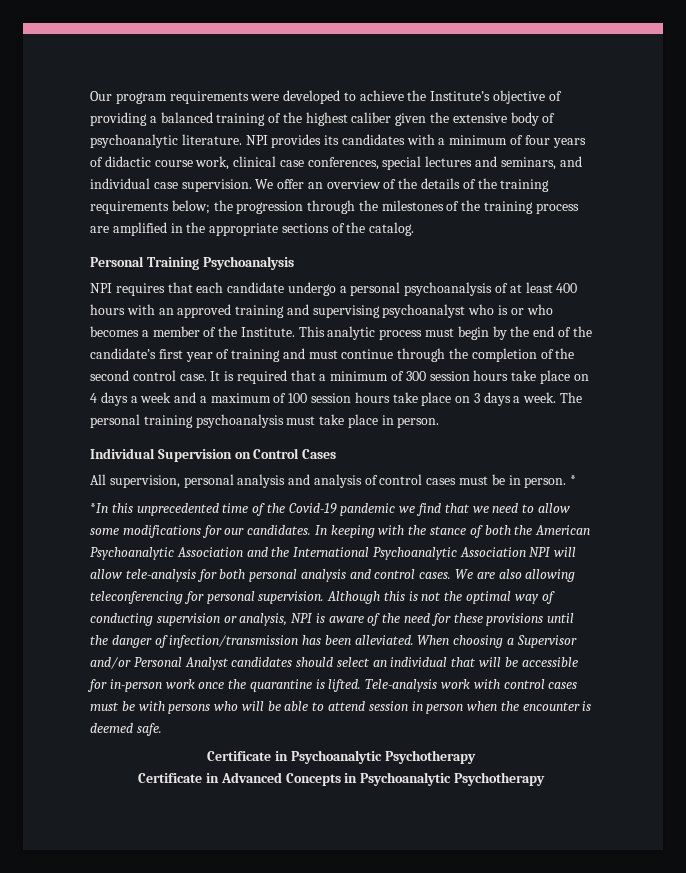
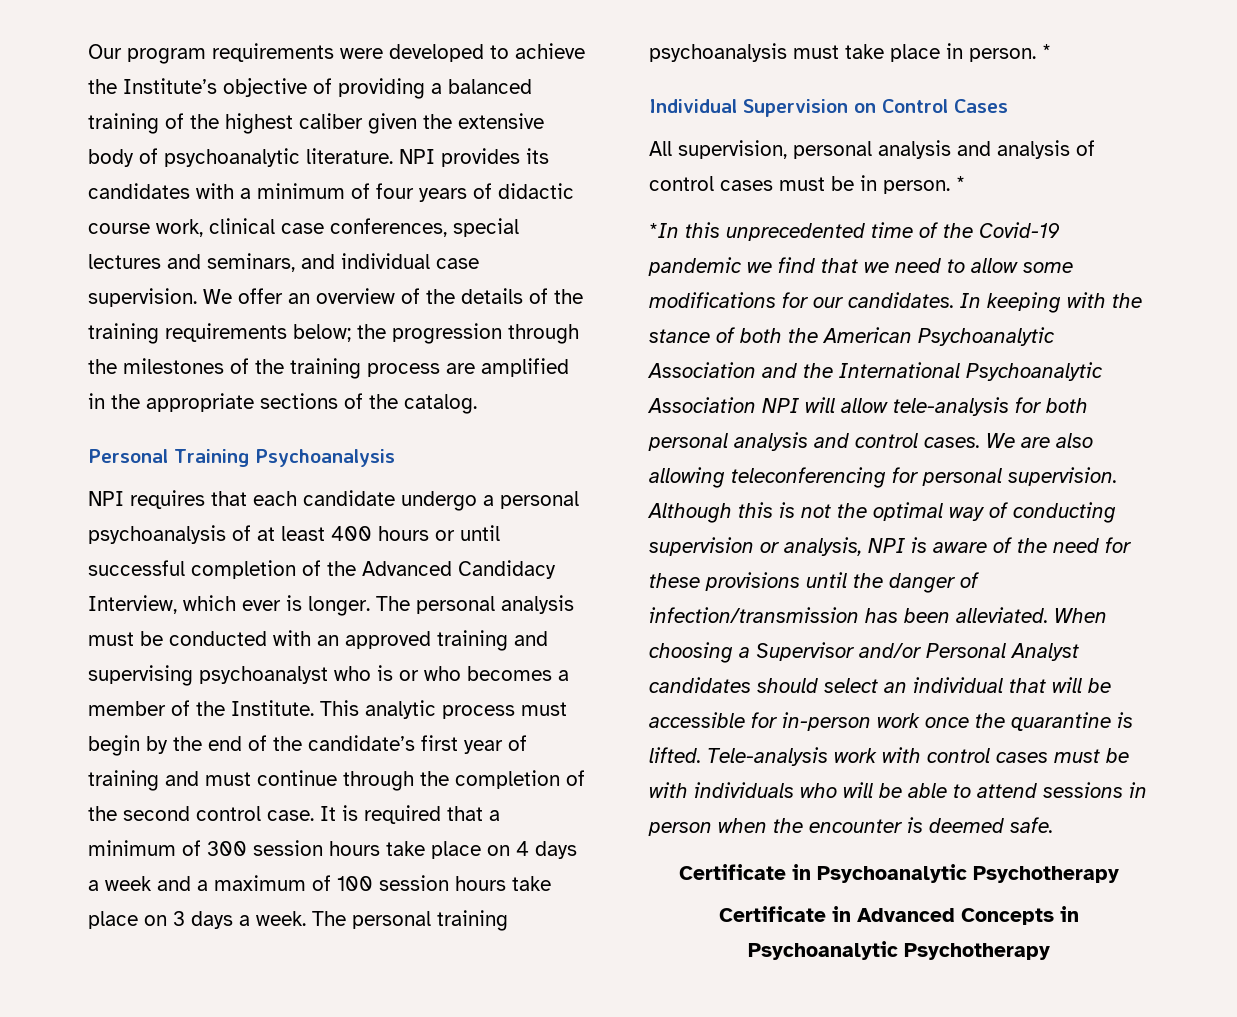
- NPI requires that each candidate undergo a personal psychoanalysis of at least 400 hours with an approved training and supervising psychoanalyst who is or who becomes a member of the Institute.
+ NPI requires that each candidate undergo a personal psychoanalysis of at least 400 hours or until successful completion of the Advanced Candidacy Interview, which ever is longer. The personal analysis must be conducted with an approved training and supervising psychoanalyst who is or who becomes a member of the Institute.
- The personal training psychoanalysis must take place in person.
+ The personal training psychoanalysis must take place in person. *
- Tele-analysis work with control cases must be with persons who will be able to attend session in person when the encounter is deemed safe.
+ Tele-analysis work with control cases must be with individuals who will be able to attend sessions in person when the encounter is deemed safe.

